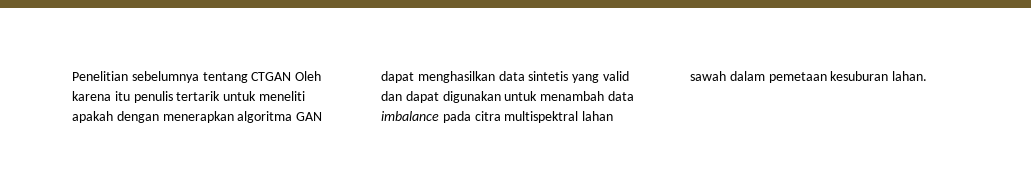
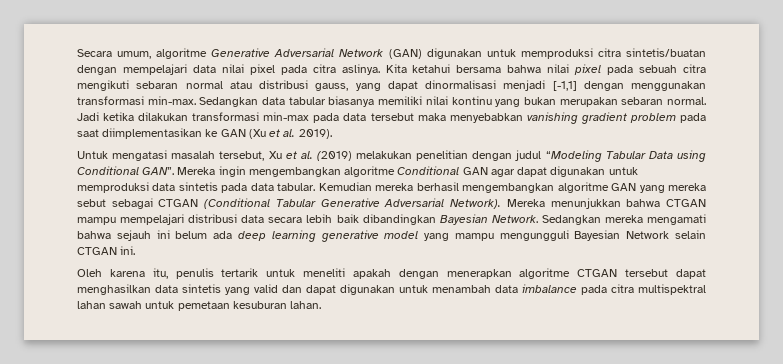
- Penelitian sebelumnya tentang CTGAN Oleh karena itu penulis tertarik untuk meneliti apakah dengan menerapkan algoritma GAN dapat menghasilkan data sintetis yang valid dan dapat digunakan untuk menambah data imbalance pada citra multispektral lahan sawah dalam pemetaan kesuburan lahan.
+ Secara umum, algoritme Generative Adversarial Network (GAN) digunakan untuk memproduksi citra sintetis/buatan dengan mempelajari data nilai pixel pada citra aslinya. Kita ketahui bersama bahwa nilai pixel pada sebuah citra mengikuti sebaran normal atau distribusi gauss, yang dapat dinormalisasi menjadi [-1,1] dengan menggunakan transformasi min-max. Sedangkan data tabular biasanya memiliki nilai kontinu yang bukan merupakan sebaran normal. Jadi ketika dilakukan transformasi min-max pada data tersebut maka menyebabkan vanishing gradient problem pada saat diimplementasikan ke GAN (Xu et al. 2019).
+ Untuk mengatasi masalah tersebut, Xu et al. (2019) melakukan penelitian dengan judul “Modeling Tabular Data using Conditional GAN”. Mereka ingin mengembangkan algoritme Conditional GAN agar dapat digunakan untuk memproduksi data sintetis pada data tabular. Kemudian mereka berhasil mengembangkan algoritme GAN yang mereka sebut sebagai CTGAN (Conditional Tabular Generative Adversarial Network). Mereka menunjukkan bahwa CTGAN mampu mempelajari distribusi data secara lebih baik dibandingkan Bayesian Network. Sedangkan mereka mengamati bahwa sejauh ini belum ada deep learning generative model yang mampu mengungguli Bayesian Network selain CTGAN ini.
+ Oleh karena itu, penulis tertarik untuk meneliti apakah dengan menerapkan algoritme CTGAN tersebut dapat menghasilkan data sintetis yang valid dan dapat digunakan untuk menambah data imbalance pada citra multispektral lahan sawah untuk pemetaan kesuburan lahan.

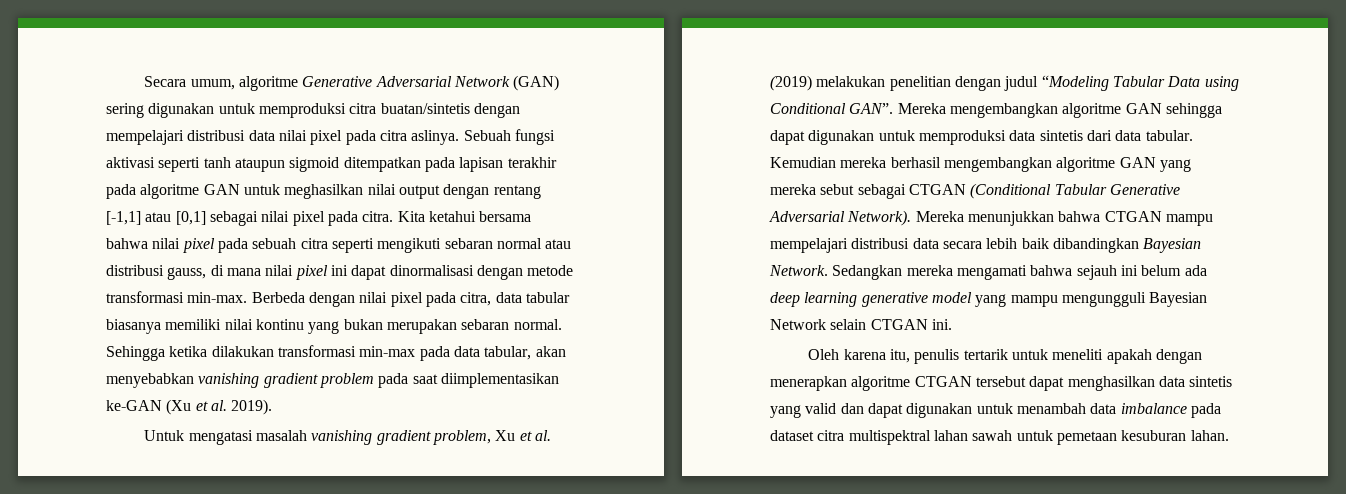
- Secara umum, algoritme Generative Adversarial Network (GAN) digunakan untuk memproduksi citra sintetis/buatan dengan mempelajari data nilai pixel pada citra aslinya.
+ Secara umum, algoritme Generative Adversarial Network (GAN) sering digunakan untuk memproduksi citra buatan/sintetis dengan mempelajari distribusi data nilai pixel pada citra aslinya.
+ Sebuah fungsi aktivasi seperti tanh ataupun sigmoid ditempatkan pada lapisan terakhir pada algoritme GAN untuk meghasilkan nilai output dengan rentang [-1,1] atau [0,1] sebagai nilai pixel pada citra.
- Kita ketahui bersama bahwa nilai pixel pada sebuah citra mengikuti sebaran normal atau distribusi gauss, yang dapat dinormalisasi menjadi [-1,1] dengan menggunakan transformasi min-max. Sedangkan data tabular biasanya memiliki nilai kontinu yang bukan merupakan sebaran normal.
+ Kita ketahui bersama bahwa nilai pixel pada sebuah citra seperti mengikuti sebaran normal atau distribusi gauss, di mana nilai pixel ini dapat dinormalisasi dengan metode transformasi min-max. Berbeda dengan nilai pixel pada citra, data tabular biasanya memiliki nilai kontinu yang bukan merupakan sebaran normal.
- Jadi ketika dilakukan transformasi min-max pada data tersebut maka menyebabkan vanishing gradient problem pada saat diimplementasikan ke GAN (Xu et al. 2019).
+ Sehingga ketika dilakukan transformasi min-max pada data tabular, akan menyebabkan vanishing gradient problem pada saat diimplementasikan ke-GAN (Xu et al. 2019).
- Untuk mengatasi masalah tersebut, Xu et al. (2019) melakukan penelitian dengan judul “Modeling Tabular Data using Conditional GAN”.
+ Untuk mengatasi masalah vanishing gradient problem, Xu et al. (2019) melakukan penelitian dengan judul “Modeling Tabular Data using Conditional GAN”.
- Mereka ingin mengembangkan algoritme Conditional GAN agar dapat digunakan untuk memproduksi data sintetis pada data tabular.
+ Mereka mengembangkan algoritme GAN sehingga dapat digunakan untuk memproduksi data sintetis dari data tabular.
- Oleh karena itu, penulis tertarik untuk meneliti apakah dengan menerapkan algoritme CTGAN tersebut dapat menghasilkan data sintetis yang valid dan dapat digunakan untuk menambah data imbalance pada citra multispektral lahan sawah untuk pemetaan kesuburan lahan.
+ Oleh karena itu, penulis tertarik untuk meneliti apakah dengan menerapkan algoritme CTGAN tersebut dapat menghasilkan data sintetis yang valid dan dapat digunakan untuk menambah data imbalance pada dataset citra multispektral lahan sawah untuk pemetaan kesuburan lahan.

